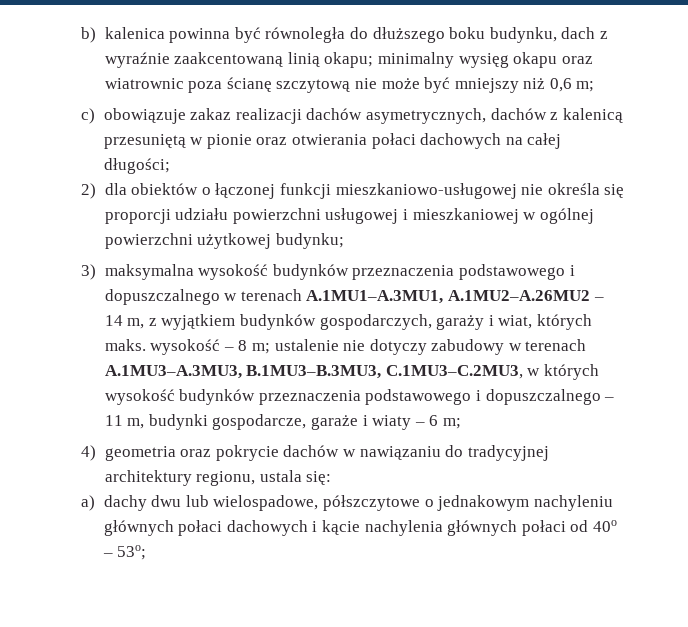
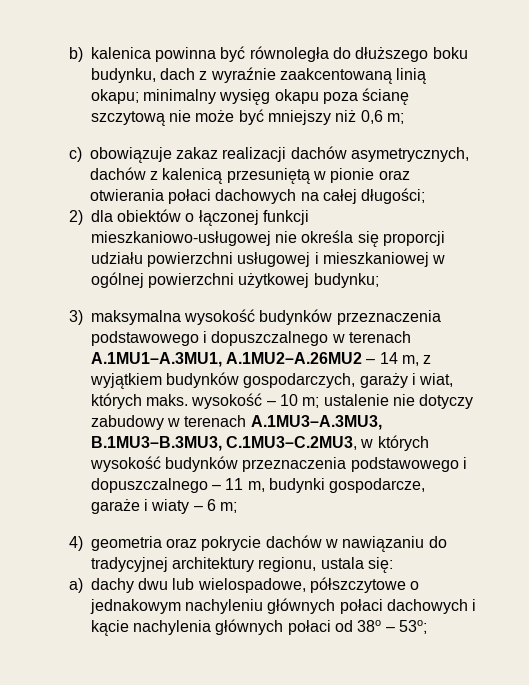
- b) kalenica powinna być równoległa do dłuższego boku budynku, dach z wyraźnie zaakcentowaną linią okapu; minimalny wysięg okapu oraz wiatrownic poza ścianę szczytową nie może być mniejszy niż 0,6 m;
+ b) kalenica powinna być równoległa do dłuższego boku budynku, dach z wyraźnie zaakcentowaną linią okapu; minimalny wysięg okapu poza ścianę szczytową nie może być mniejszy niż 0,6 m;
- 3) maksymalna wysokość budynków przeznaczenia podstawowego i dopuszczalnego w terenach A.1MU1–A.3MU1, A.1MU2–A.26MU2 – 14 m, z wyjątkiem budynków gospodarczych, garaży i wiat, których maks. wysokość – 8 m; ustalenie nie dotyczy zabudowy w terenach A.1MU3–A.3MU3, B.1MU3–B.3MU3, C.1MU3–C.2MU3, w których wysokość budynków przeznaczenia podstawowego i dopuszczalnego – 11 m, budynki gospodarcze, garaże i wiaty – 6 m;
+ 3) maksymalna wysokość budynków przeznaczenia podstawowego i dopuszczalnego w terenach A.1MU1–A.3MU1, A.1MU2–A.26MU2 – 14 m, z wyjątkiem budynków gospodarczych, garaży i wiat, których maks. wysokość – 10 m; ustalenie nie dotyczy zabudowy w terenach A.1MU3–A.3MU3, B.1MU3–B.3MU3, C.1MU3–C.2MU3, w których wysokość budynków przeznaczenia podstawowego i dopuszczalnego – 11 m, budynki gospodarcze, garaże i wiaty – 6 m;
- a) dachy dwu lub wielospadowe, półszczytowe o jednakowym nachyleniu głównych połaci dachowych i kącie nachylenia głównych połaci od 40o – 53o;
+ a) dachy dwu lub wielospadowe, półszczytowe o jednakowym nachyleniu głównych połaci dachowych i kącie nachylenia głównych połaci od 38o – 53o;

